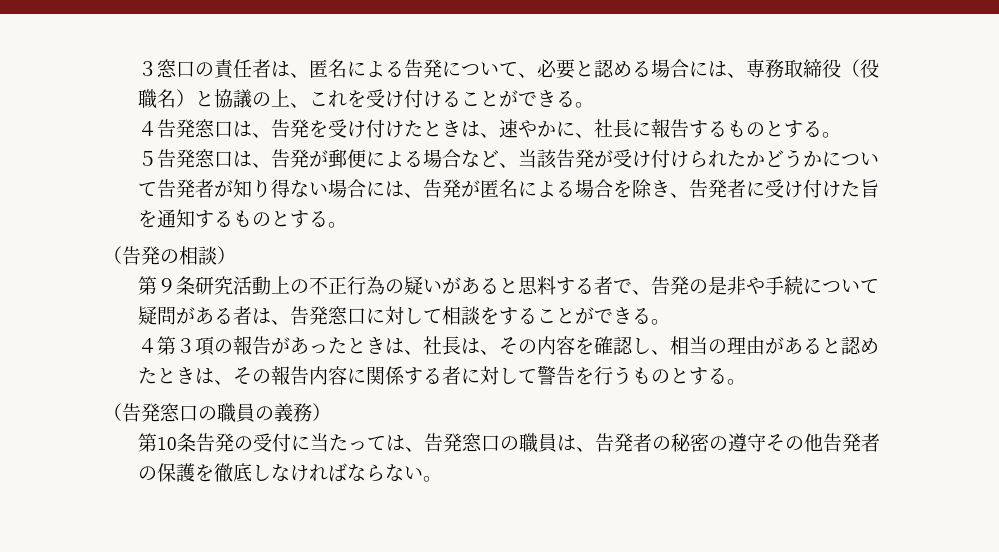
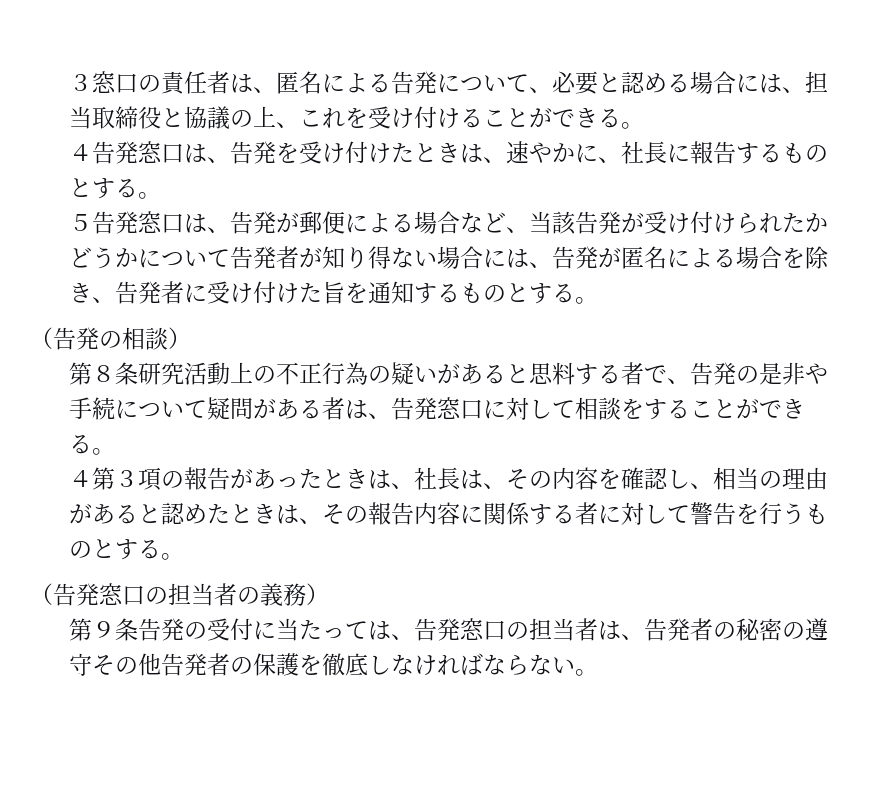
- ３窓口の責任者は、匿名による告発について、必要と認める場合には、専務取締役（役職名）と協議の上、これを受け付けることができる。
+ ３窓口の責任者は、匿名による告発について、必要と認める場合には、担当取締役と協議の上、これを受け付けることができる。
- 第９条研究活動上の不正行為の疑いがあると思料する者で、告発の是非や手続について疑問がある者は、告発窓口に対して相談をすることができる。
+ 第８条研究活動上の不正行為の疑いがあると思料する者で、告発の是非や手続について疑問がある者は、告発窓口に対して相談をすることができる。
- （告発窓口の職員の義務）
+ （告発窓口の担当者の義務）
- 第10条告発の受付に当たっては、告発窓口の職員は、告発者の秘密の遵守その他告発者の保護を徹底しなければならない。
+ 第９条告発の受付に当たっては、告発窓口の担当者は、告発者の秘密の遵守その他告発者の保護を徹底しなければならない。

